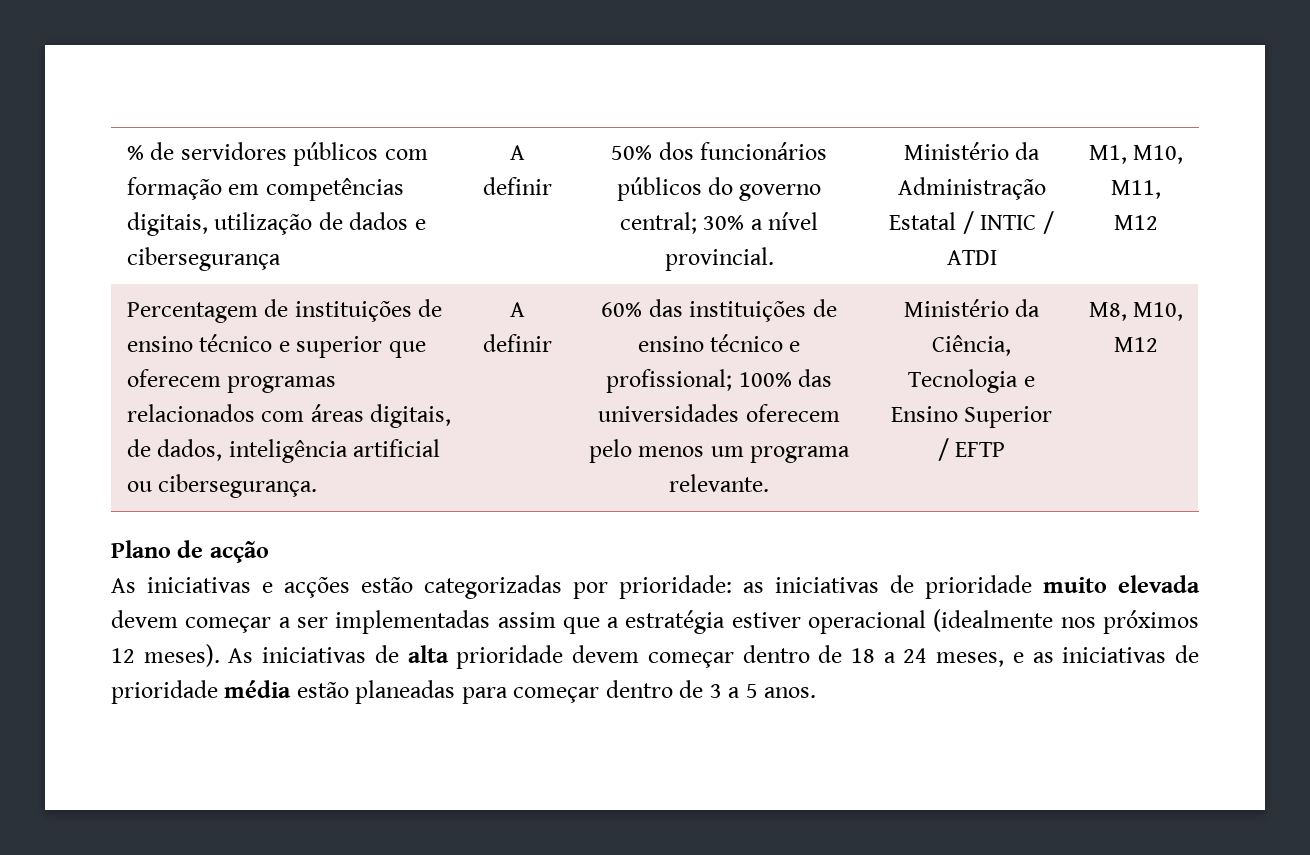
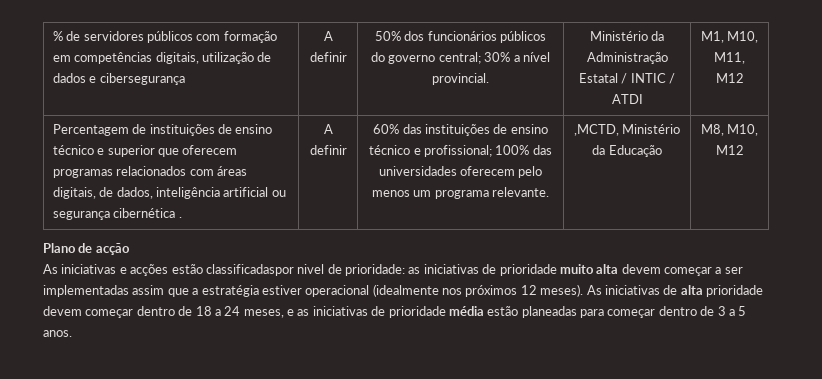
- Percentagem de instituições de ensino técnico e superior que oferecem programas relacionados com áreas digitais, de dados, inteligência artificial ou cibersegurança.
+ Percentagem de instituições de ensino técnico e superior que oferecem programas relacionados com áreas digitais, de dados, inteligência artificial ou segurança cibernética .
- Ministério da Ciência, Tecnologia e Ensino Superior / EFTP
+ ,MCTD, Ministério da Educação
- As iniciativas e acções estão categorizadas por prioridade: as iniciativas de prioridade muito elevada devem começar a ser implementadas assim que a estratégia estiver operacional (idealmente nos próximos 12 meses).
+ As iniciativas e acções estão classificadaspor nivel de prioridade: as iniciativas de prioridade muito alta devem começar a ser implementadas assim que a estratégia estiver operacional (idealmente nos próximos 12 meses).

